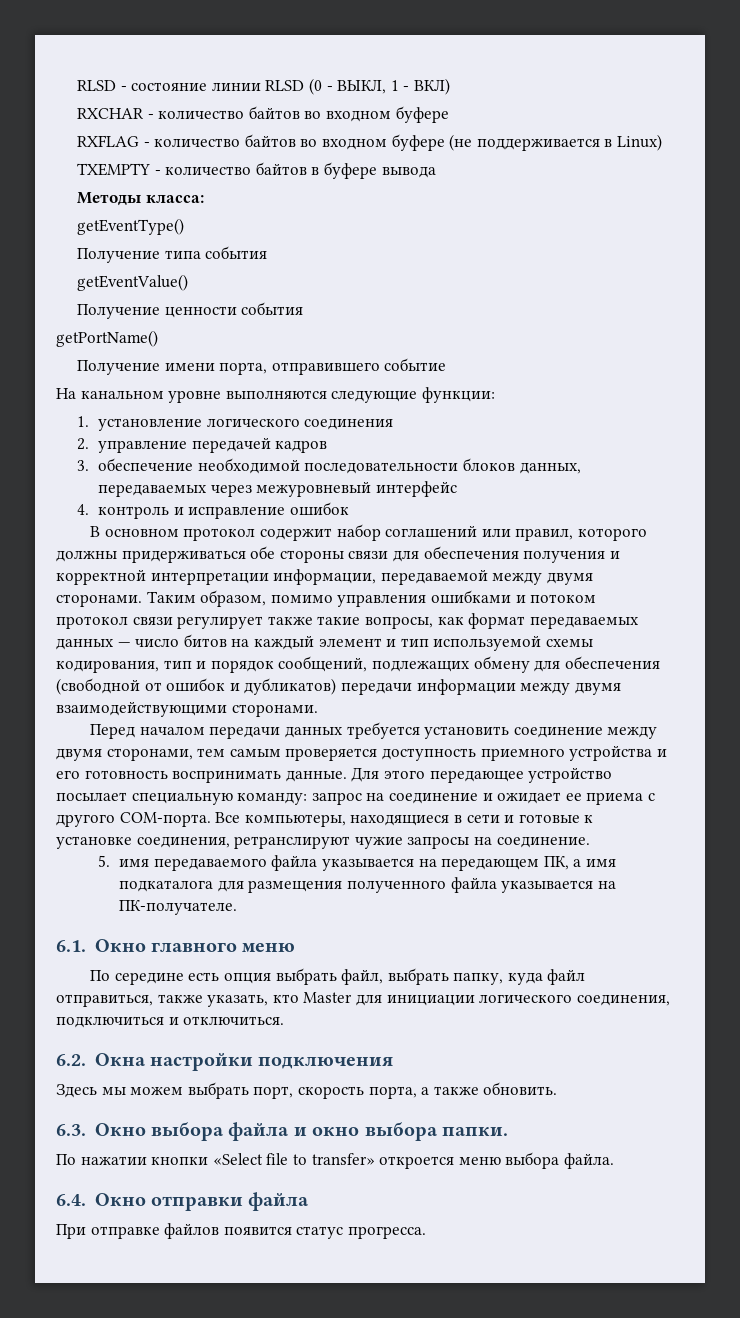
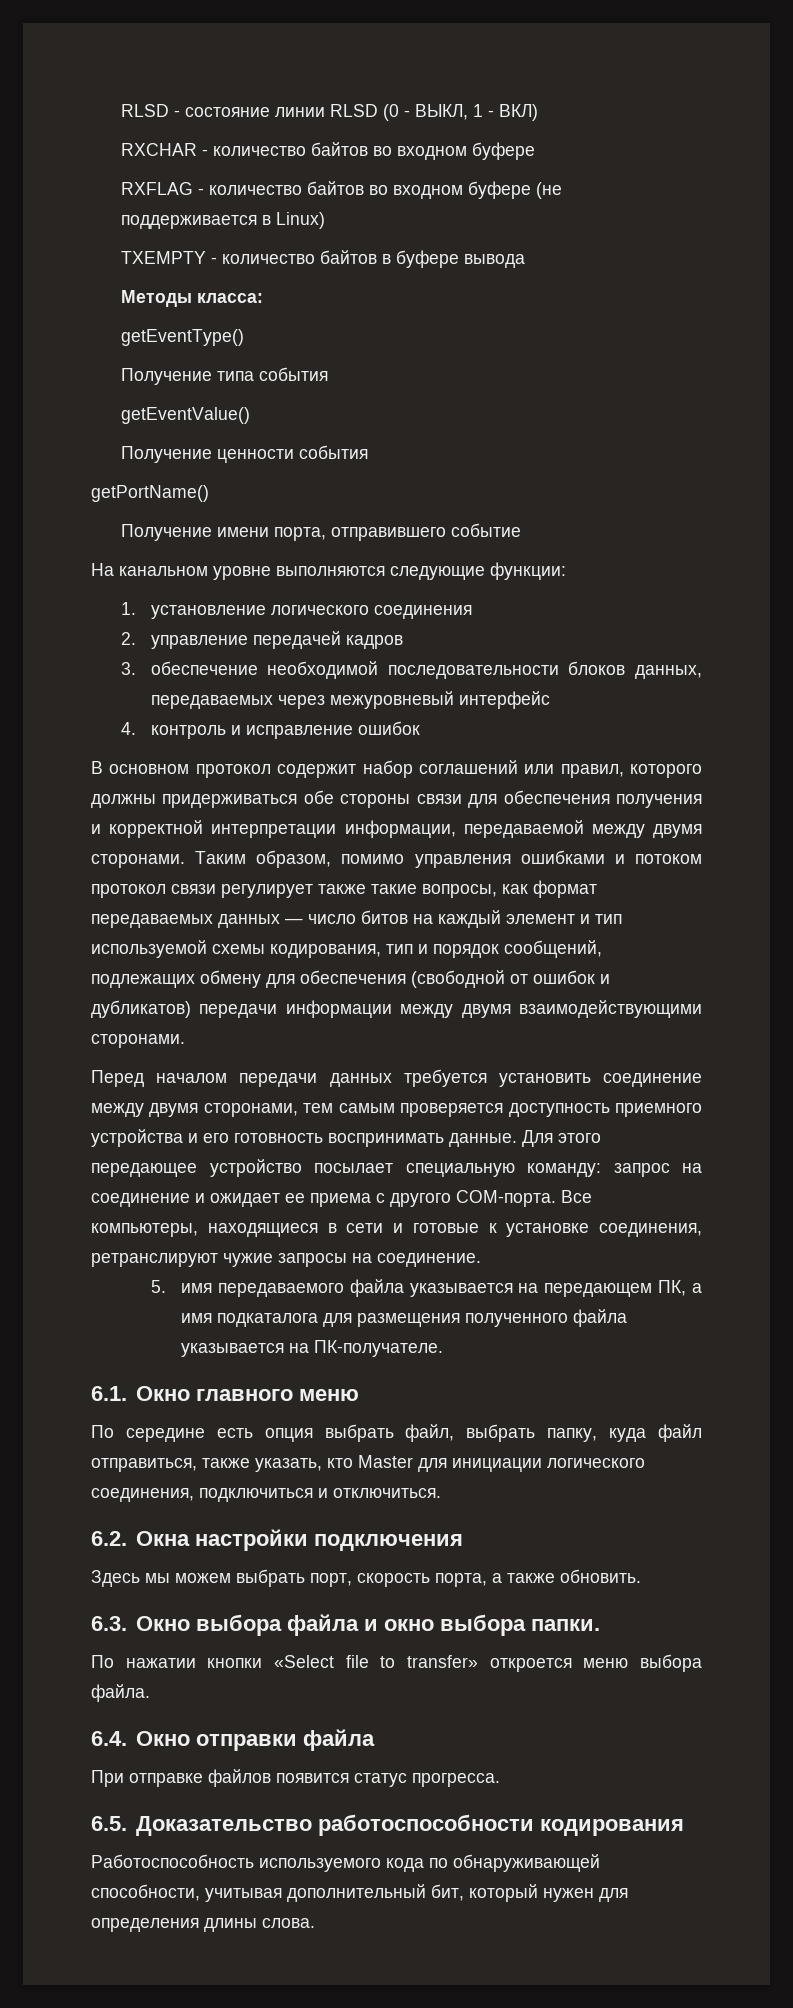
+ 6.5. Доказательство работоспособности кодирования
+ Работоспособность используемого кода по обнаруживающей способности, учитывая дополнительный бит, который нужен для определения длины слова.

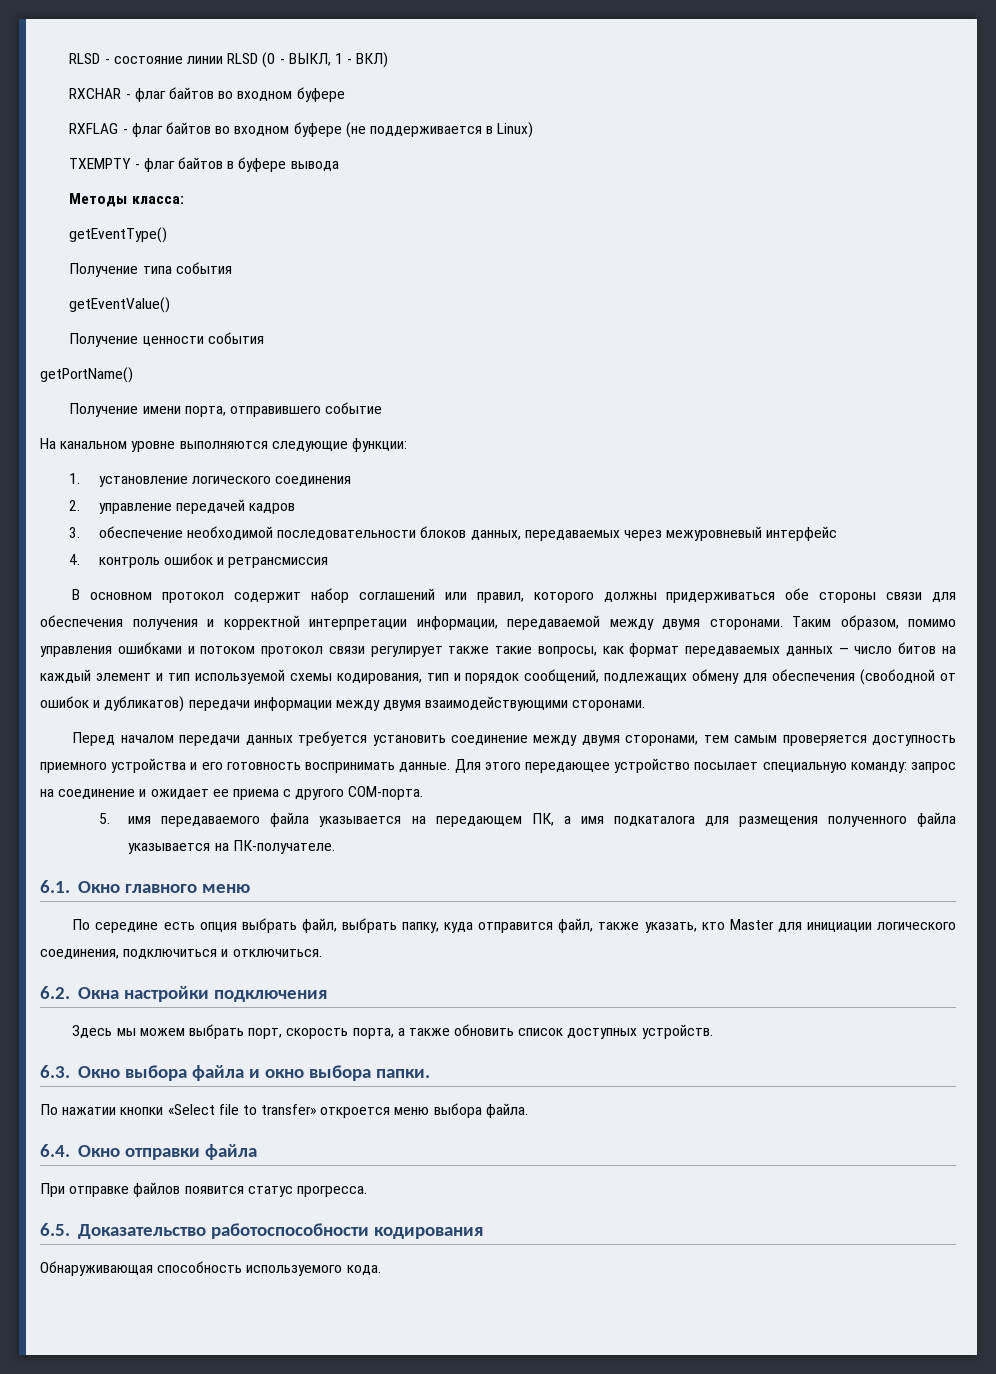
- RXCHAR - количество байтов во входном буфере
+ RXCHAR - флаг байтов во входном буфере
- RXFLAG - количество байтов во входном буфере (не поддерживается в Linux)
+ RXFLAG - флаг байтов во входном буфере (не поддерживается в Linux)
- TXEMPTY - количество байтов в буфере вывода
+ TXEMPTY - флаг байтов в буфере вывода
- 4. контpоль и исправление ошибок
+ 4. контpоль ошибок и ретрансмиссия
- Все компьютеры, находящиеся в сети и готовые к установке соединения, ретранслируют чужие запросы на соединение.
- По середине есть опция выбрать файл, выбрать папку, куда файл отправиться, также указать, кто Master для инициации логического соединения, подключиться и отключиться.
+ По середине есть опция выбрать файл, выбрать папку, куда отправится файл, также указать, кто Master для инициации логического соединения, подключиться и отключиться.
- Здесь мы можем выбрать порт, скорость порта, а также обновить.
+ Здесь мы можем выбрать порт, скорость порта, а также обновить список доступных устройств.
- Работоспособность используемого кода по обнаруживающей способности, учитывая дополнительный бит, который нужен для определения длины слова.
+ Обнаруживающая способность используемого кода.

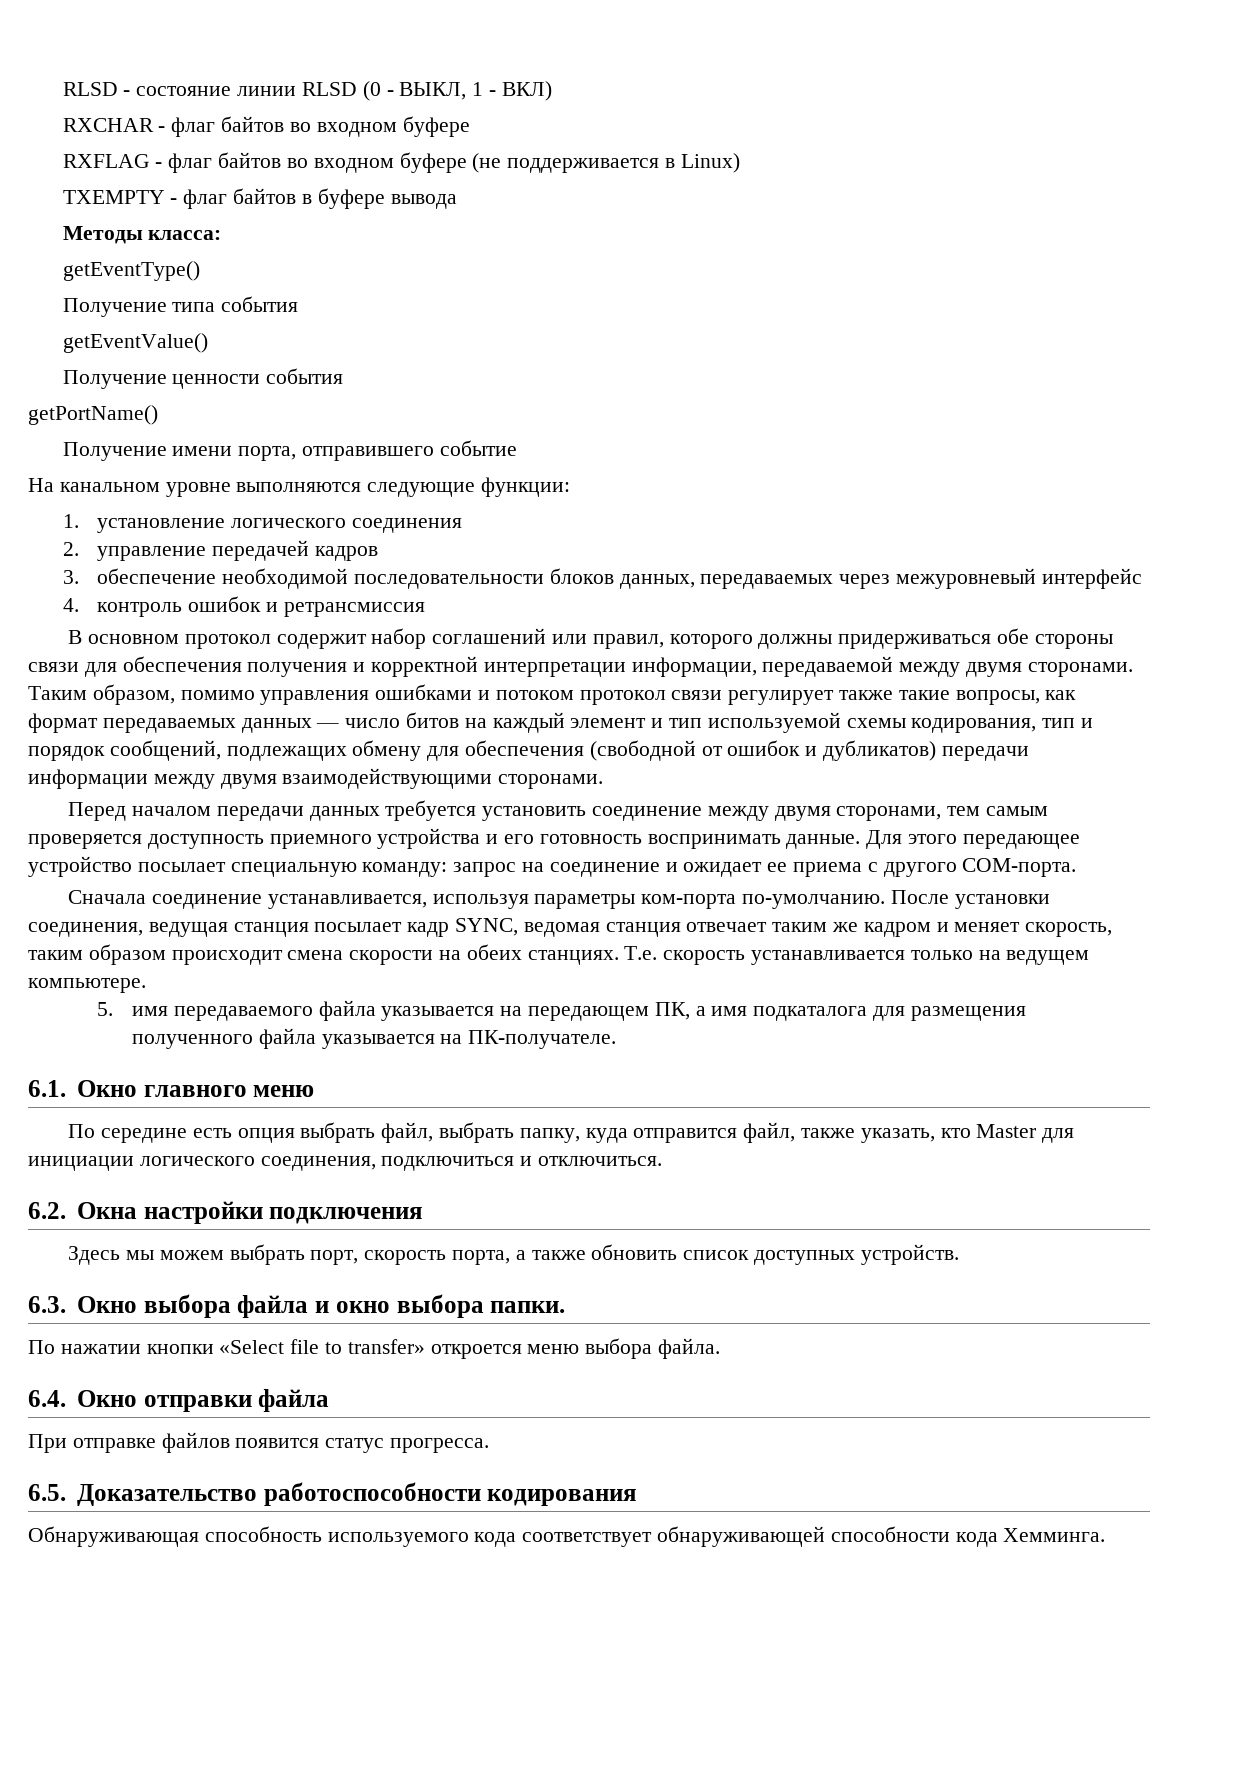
+ Сначала соединение устанавливается, используя параметры ком-порта по-умолчанию. После установки соединения, ведущая станция посылает кадр SYNC, ведомая станция отвечает таким же кадром и меняет скорость, таким образом происходит смена скорости на обеих станциях. Т.е. скорость устанавливается только на ведущем компьютере.
- Обнаруживающая способность используемого кода.
+ Обнаруживающая способность используемого кода соответствует обнаруживающей способности кода Хемминга.

